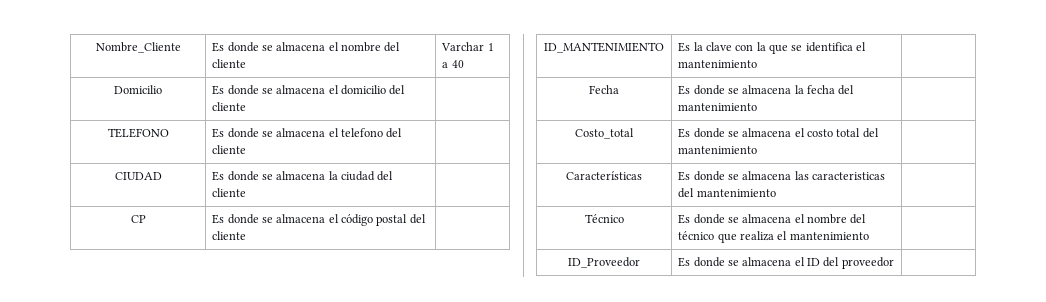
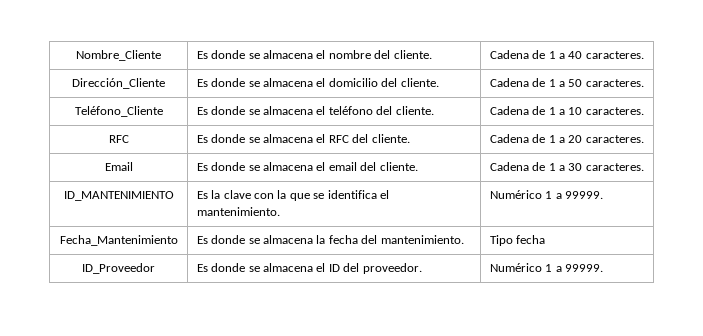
- Nombre_Cliente | Es donde se almacena el nombre del cliente | Varchar 1 a 40
- Domicilio | Es donde se almacena el domicilio del cliente |
- TELEFONO | Es donde se almacena el telefono del cliente |
- CIUDAD | Es donde se almacena la ciudad del cliente |
- CP | Es donde se almacena el código postal del cliente |
+ Nombre_Cliente | Es donde se almacena el nombre del cliente. | Cadena de 1 a 40 caracteres.
+ Dirección_Cliente | Es donde se almacena el domicilio del cliente. | Cadena de 1 a 50 caracteres.
+ Teléfono_Cliente | Es donde se almacena el teléfono del cliente. | Cadena de 1 a 10 caracteres.
+ RFC | Es donde se almacena el RFC del cliente. | Cadena de 1 a 20 caracteres.
+ Email | Es donde se almacena el email del cliente. | Cadena de 1 a 30 caracteres.
- ID_MANTENIMIENTO | Es la clave con la que se identifica el mantenimiento |
- Fecha | Es donde se almacena la fecha del mantenimiento |
- Costo_total | Es donde se almacena el costo total del mantenimiento |
- Características | Es donde se almacena las caracteristicas del mantenimiento |
- Técnico | Es donde se almacena el nombre del técnico que realiza el mantenimiento |
+ ID_MANTENIMIENTO | Es la clave con la que se identifica el mantenimiento. | Numérico 1 a 99999.
+ Fecha_Mantenimiento | Es donde se almacena la fecha del mantenimiento. | Tipo fecha
- ID_Proveedor | Es donde se almacena el ID del proveedor |
+ ID_Proveedor | Es donde se almacena el ID del proveedor. | Numérico 1 a 99999.

